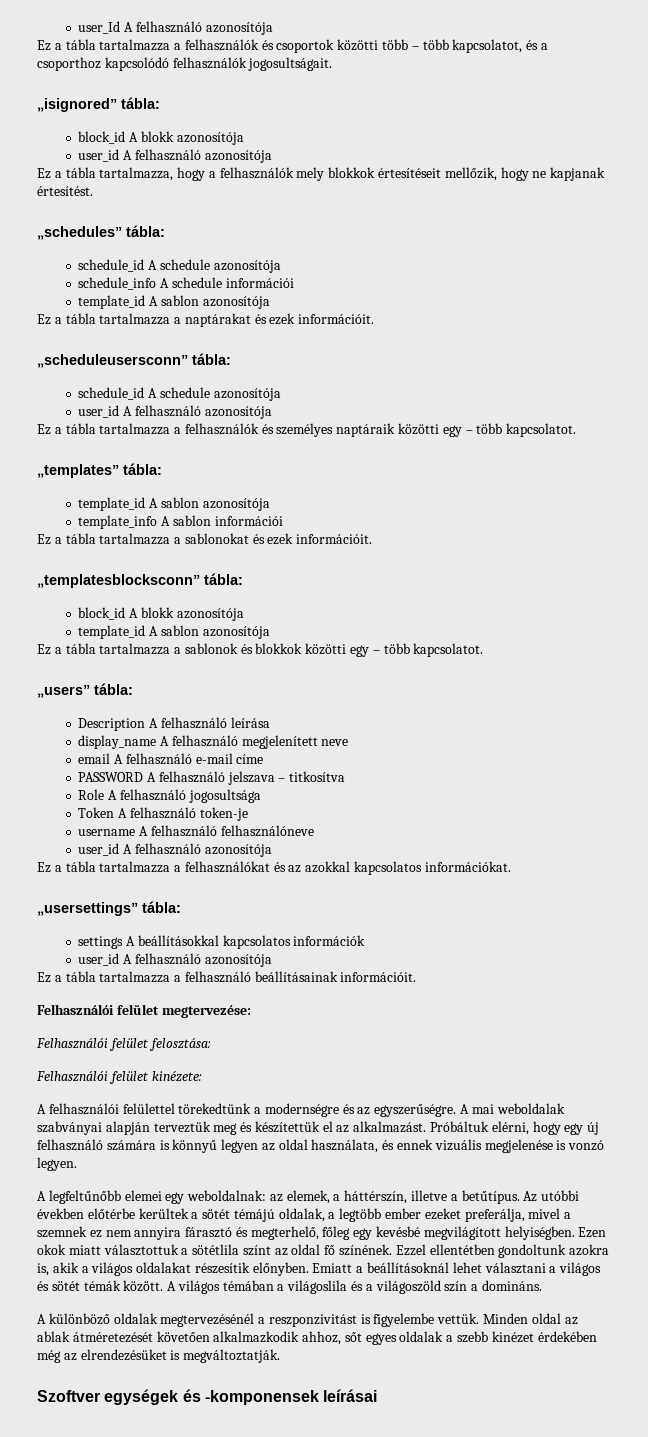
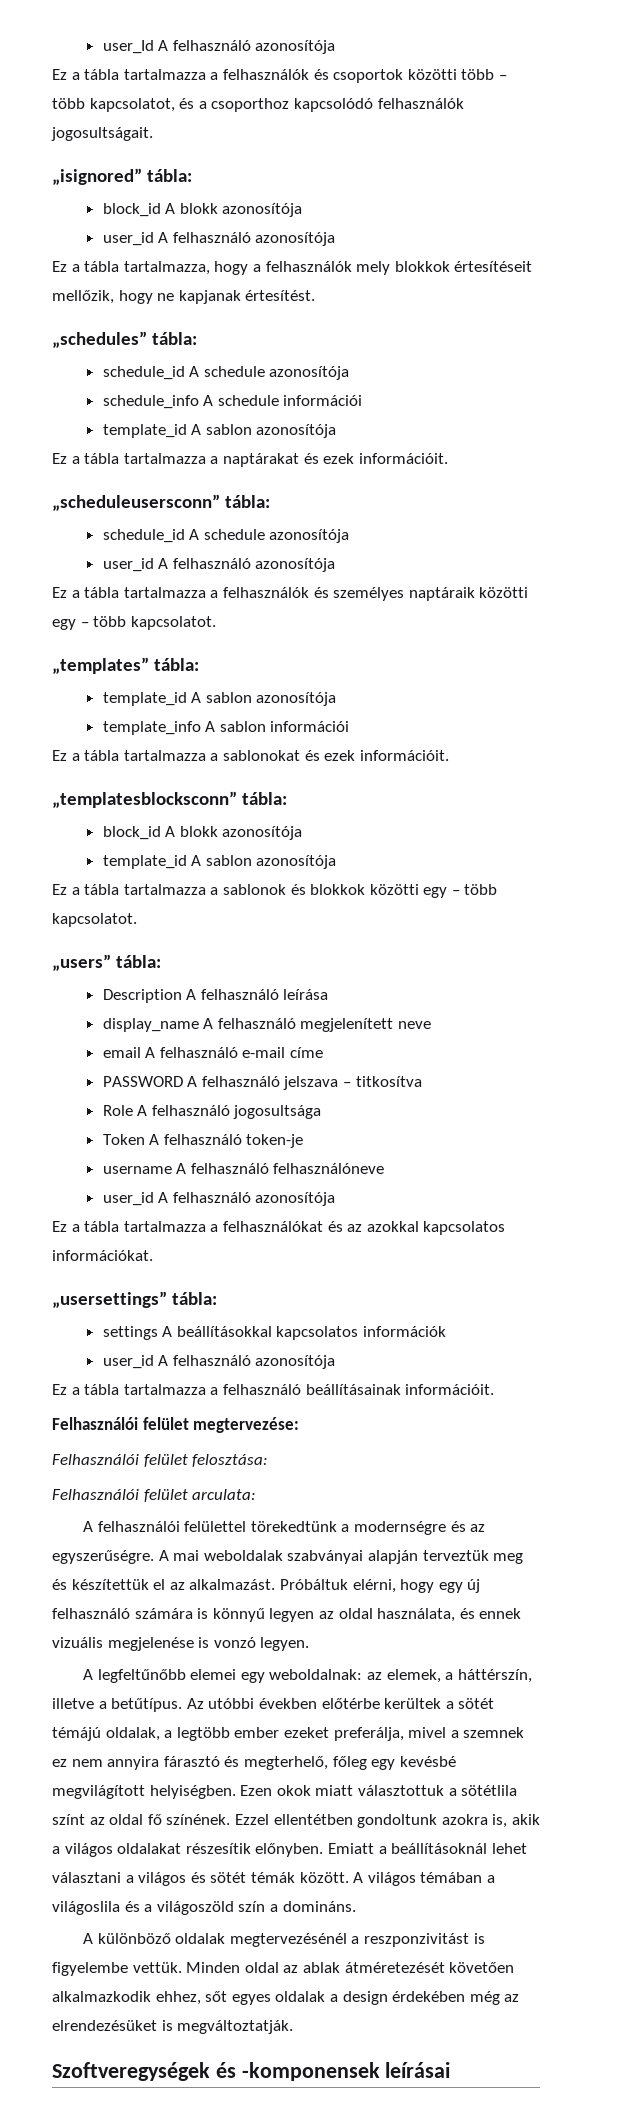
- Felhasználói felület kinézete:
+ Felhasználói felület arculata:
- Minden oldal az ablak átméretezését követően alkalmazkodik ahhoz, sőt egyes oldalak a szebb kinézet érdekében még az elrendezésüket is megváltoztatják.
+ Minden oldal az ablak átméretezését követően alkalmazkodik ehhez, sőt egyes oldalak a design érdekében még az elrendezésüket is megváltoztatják.
- Szoftver egységek és -komponensek leírásai
+ Szoftveregységek és -komponensek leírásai

